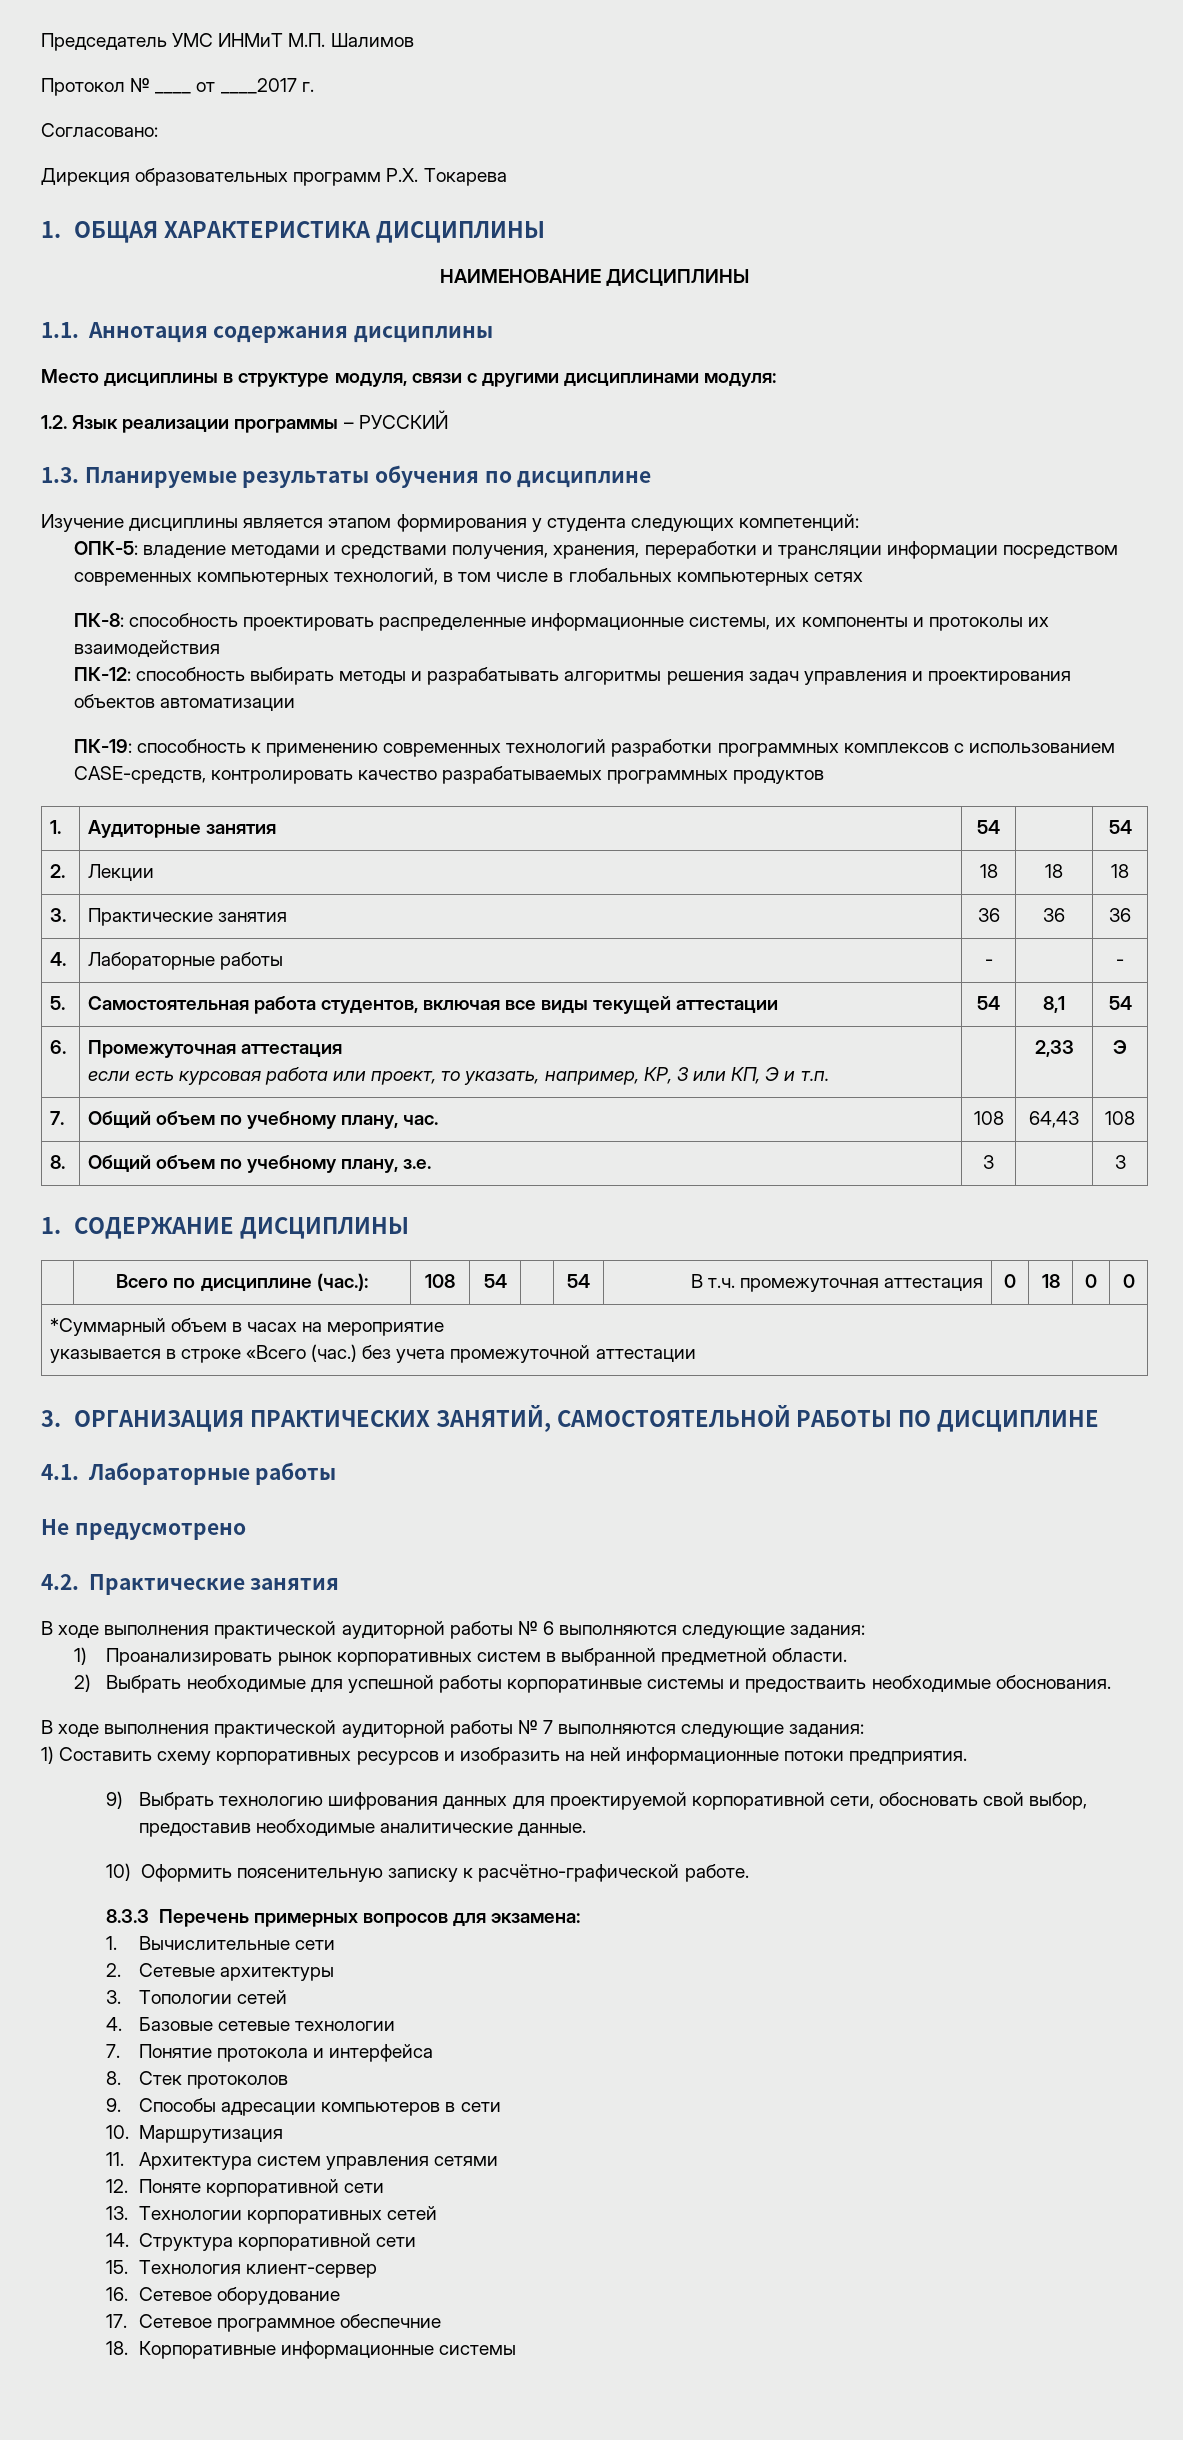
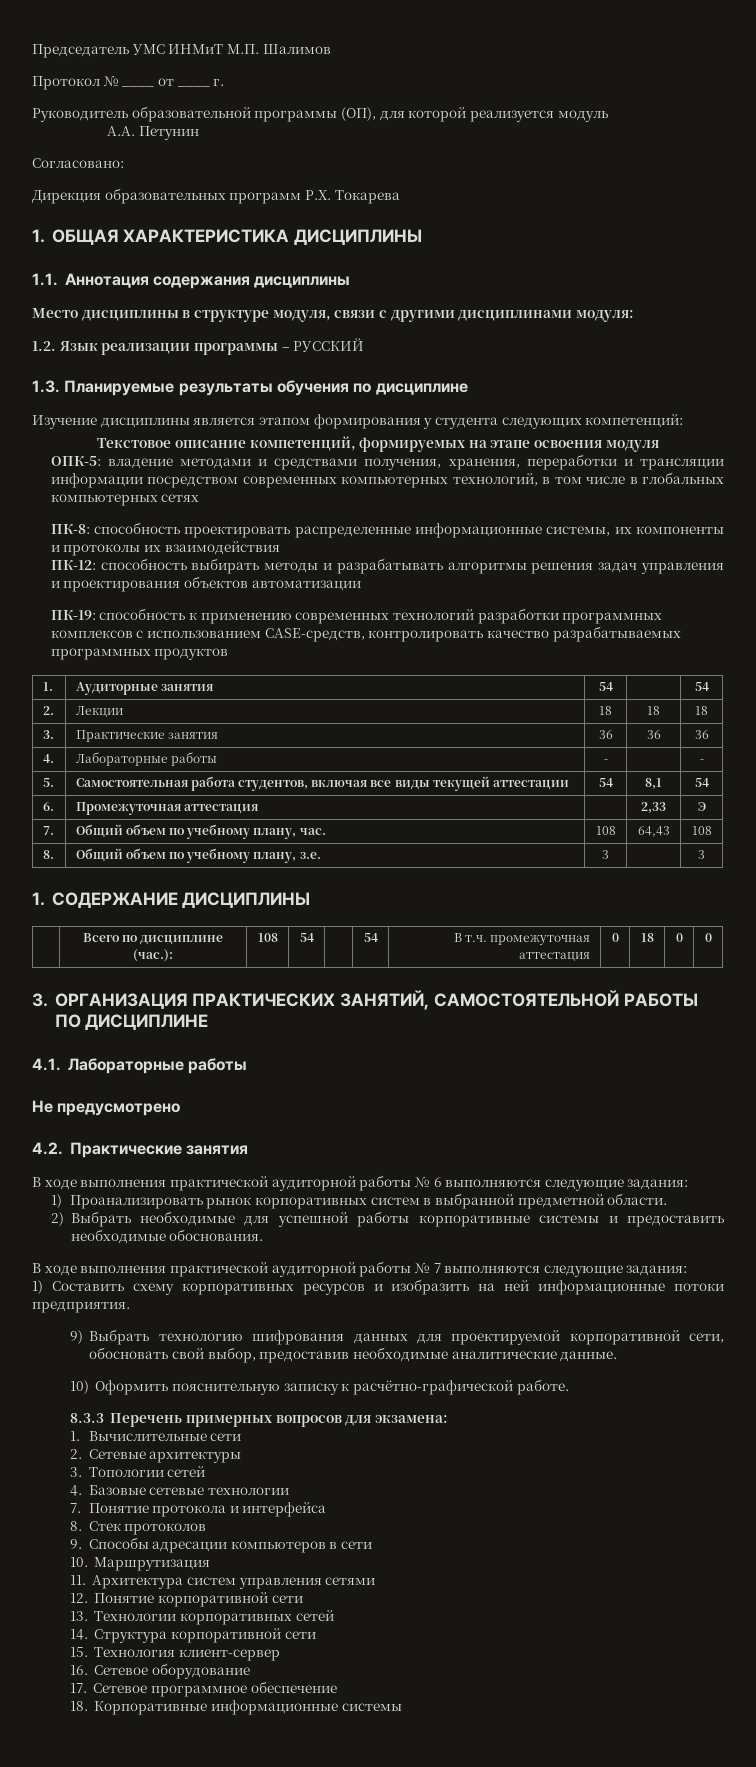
- Протокол № ____ от ____2017 г.
+ Протокол № ____ от ____ г.
+ Руководитель образовательной программы (ОП), для которой реализуется модуль
+ А.А. Петунин
- НАИМЕНОВАНИЕ ДИСЦИПЛИНЫ
+ Текстовое описание компетенций, формируемых на этапе освоения модуля
- 6. | Промежуточная аттестация
- если есть курсовая работа или проект, то указать, например, КР, З или КП, Э и т.п. | | 2,33 | Э
+ 6. | Промежуточная аттестация | | 2,33 | Э
- *Суммарный объем в часах на мероприятие
- указывается в строке «Всего (час.) без учета промежуточной аттестации
- 2) Выбрать необходимые для успешной работы корпоратинвые системы и предостваить необходимые обоснования.
+ 2) Выбрать необходимые для успешной работы корпоративные системы и предоставить необходимые обоснования.
- 10) Оформить поясенительную записку к расчётно-графической работе.
+ 10) Оформить пояснительную записку к расчётно-графической работе.
- 12. Поняте корпоративной сети
+ 12. Понятие корпоративной сети
- 17. Сетевое программное обеспечние
+ 17. Сетевое программное обеспечение

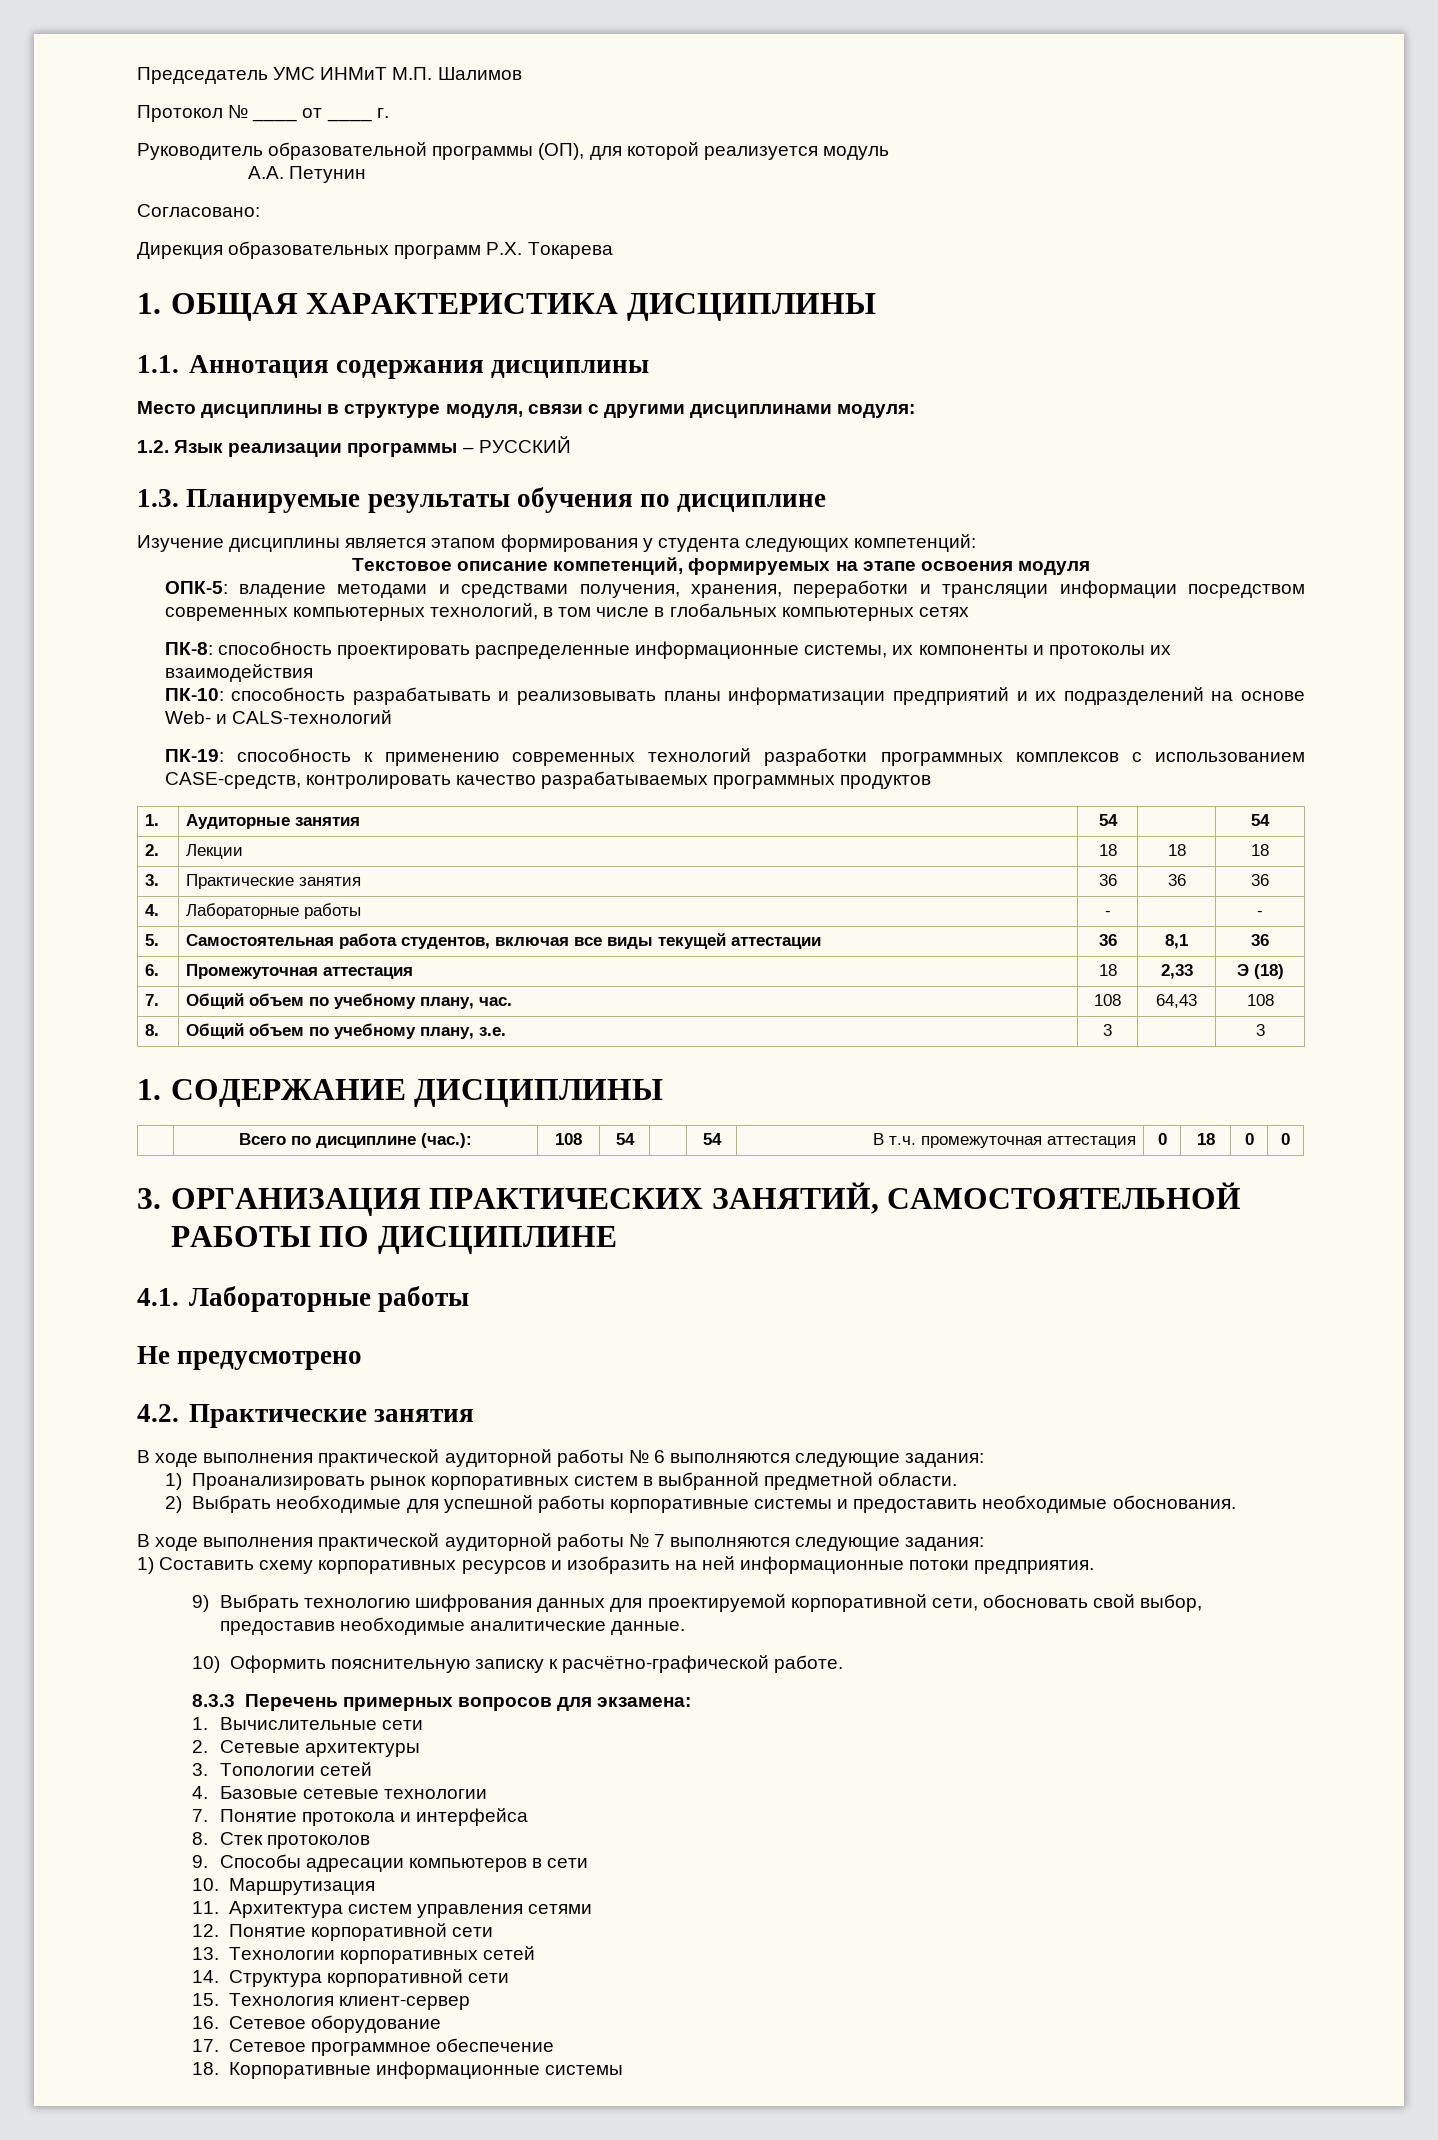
- ПК-12: способность выбирать методы и разрабатывать алгоритмы решения задач управления и проектирования объектов автоматизации
+ ПК-10: способность разрабатывать и реализовывать планы информатизации предприятий и их подразделений на основе Web- и CALS-технологий
- 5. | Самостоятельная работа студентов, включая все виды текущей аттестации | 54 | 8,1 | 54
+ 5. | Самостоятельная работа студентов, включая все виды текущей аттестации | 36 | 8,1 | 36
- 6. | Промежуточная аттестация | | 2,33 | Э
+ 6. | Промежуточная аттестация | 18 | 2,33 | Э (18)

